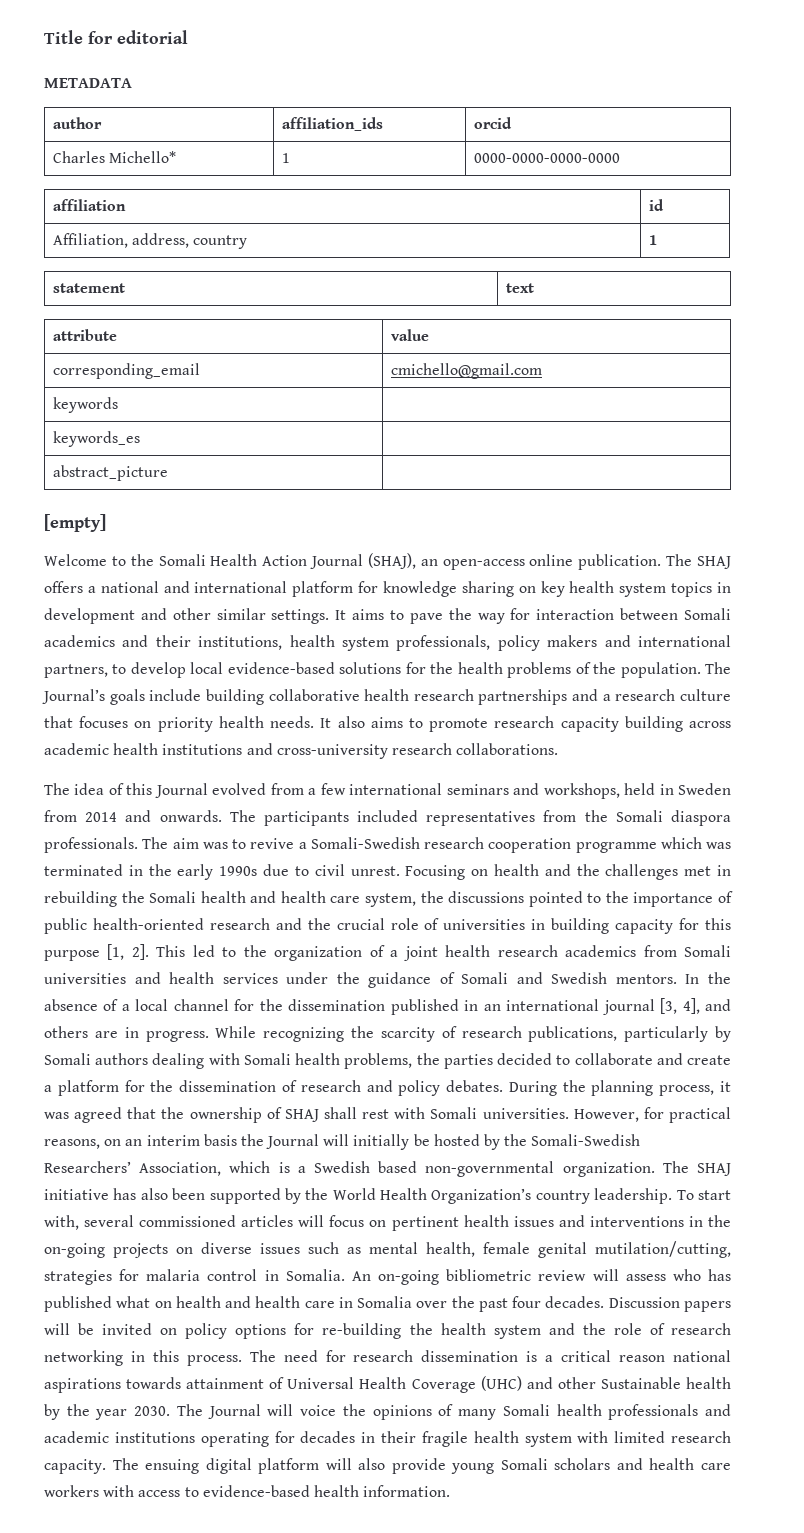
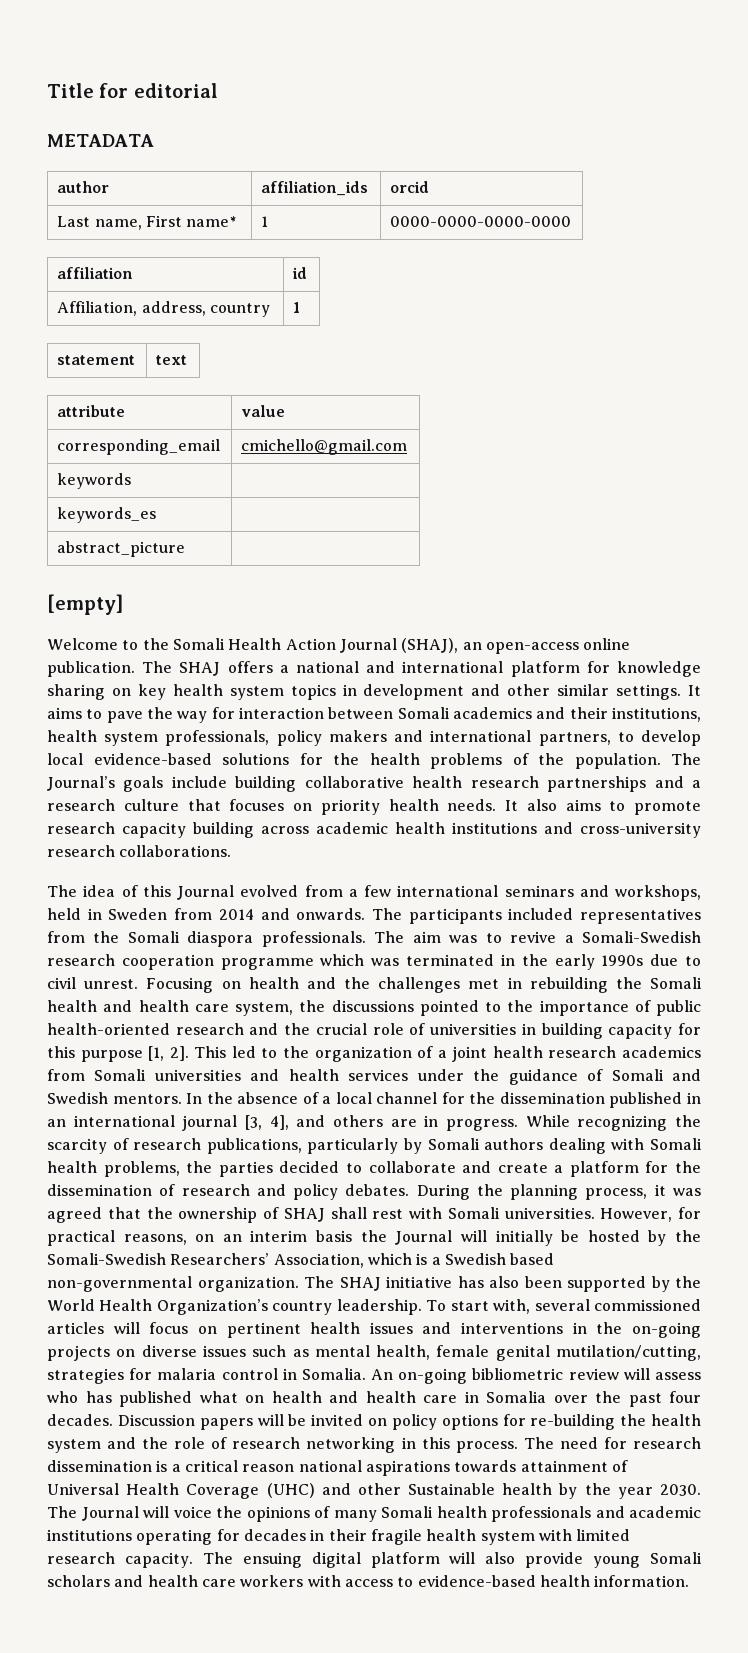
- Charles Michello* | 1 | 0000-0000-0000-0000
+ Last name, First name* | 1 | 0000-0000-0000-0000

